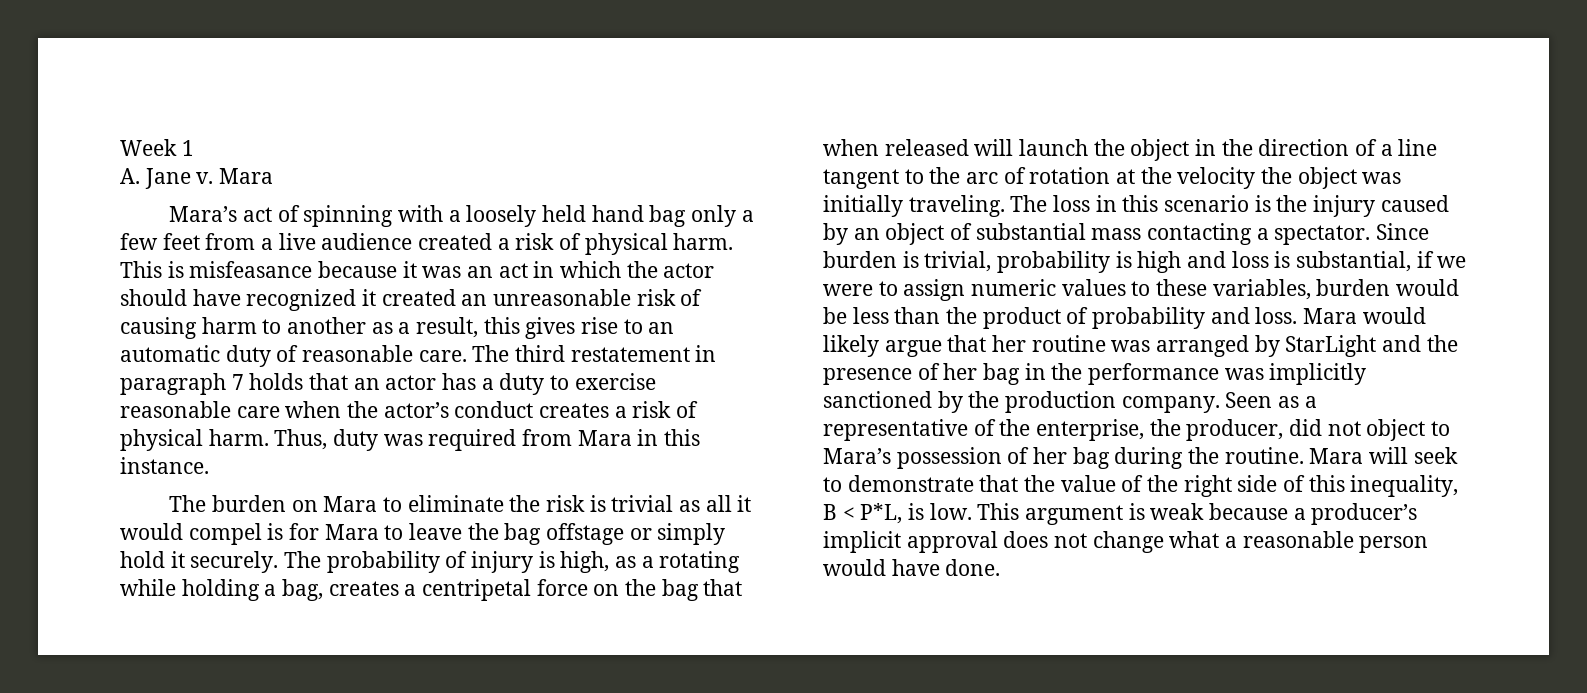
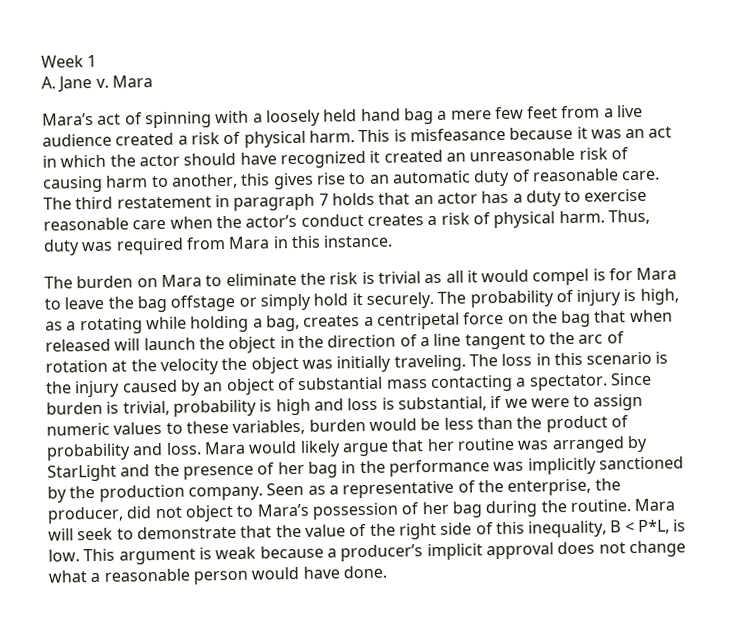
- Mara’s act of spinning with a loosely held hand bag only a few feet from a live audience created a risk of physical harm.
+ Mara’s act of spinning with a loosely held hand bag a mere few feet from a live audience created a risk of physical harm.
- This is misfeasance because it was an act in which the actor should have recognized it created an unreasonable risk of causing harm to another as a result, this gives rise to an automatic duty of reasonable care.
+ This is misfeasance because it was an act in which the actor should have recognized it created an unreasonable risk of causing harm to another, this gives rise to an automatic duty of reasonable care.

